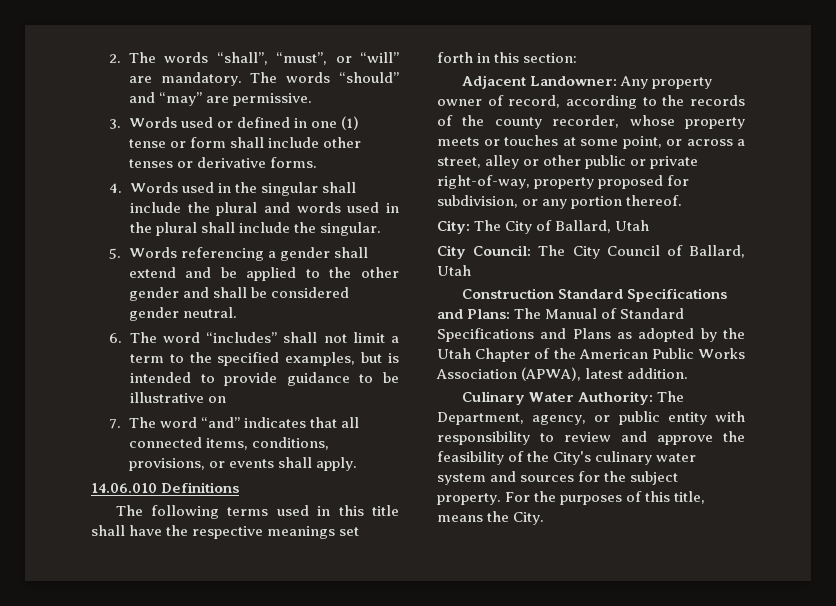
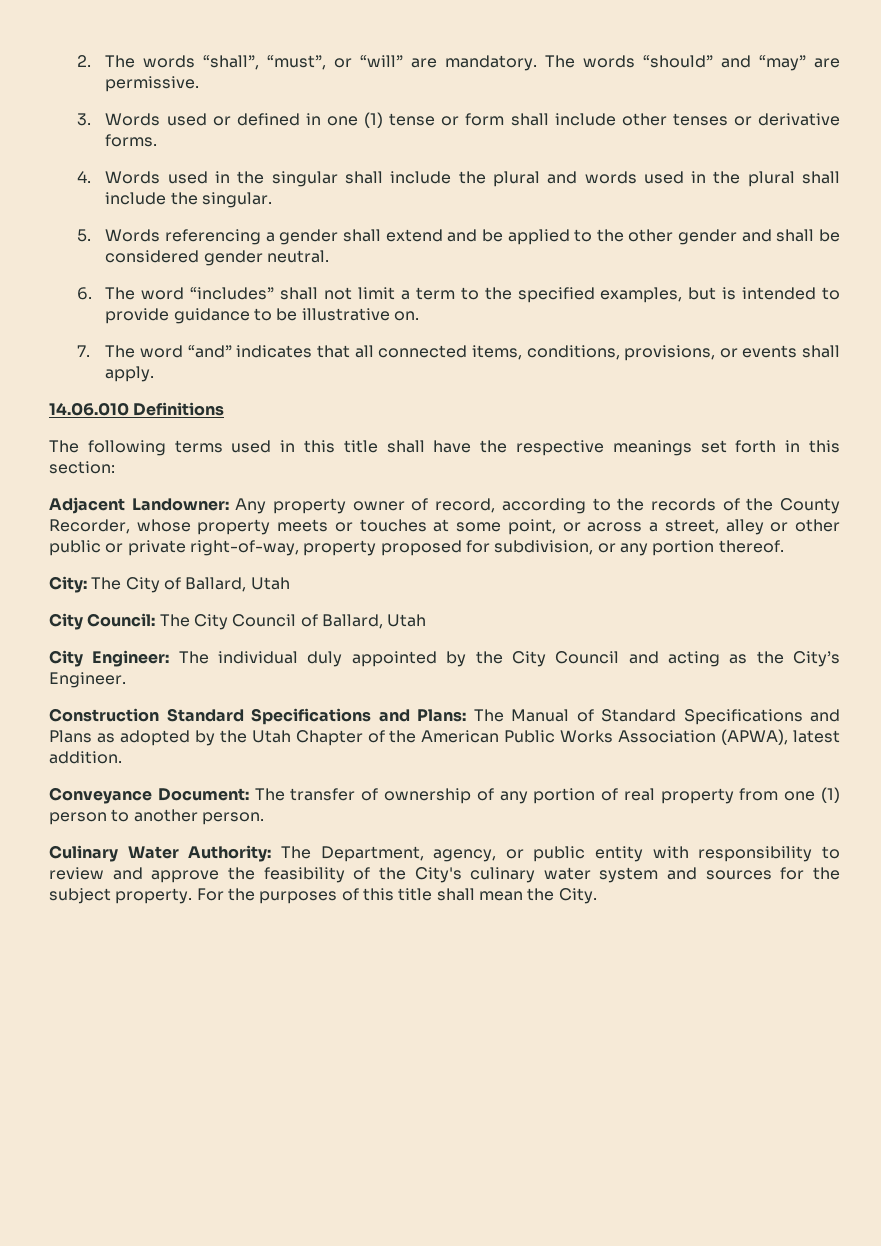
- 6. The word “includes” shall not limit a term to the specified examples, but is intended to provide guidance to be illustrative on
+ 6. The word “includes” shall not limit a term to the specified examples, but is intended to provide guidance to be illustrative on.
- Adjacent Landowner: Any property owner of record, according to the records of the county recorder, whose property meets or touches at some point, or across a street, alley or other public or private right-of-way, property proposed for subdivision, or any portion thereof.
+ Adjacent Landowner: Any property owner of record, according to the records of the County Recorder, whose property meets or touches at some point, or across a street, alley or other public or private right-of-way, property proposed for subdivision, or any portion thereof.
+ City Engineer: The individual duly appointed by the City Council and acting as the City’s Engineer.
+ Conveyance Document: The transfer of ownership of any portion of real property from one (1) person to another person.
- For the purposes of this title, means the City.
+ For the purposes of this title shall mean the City.

